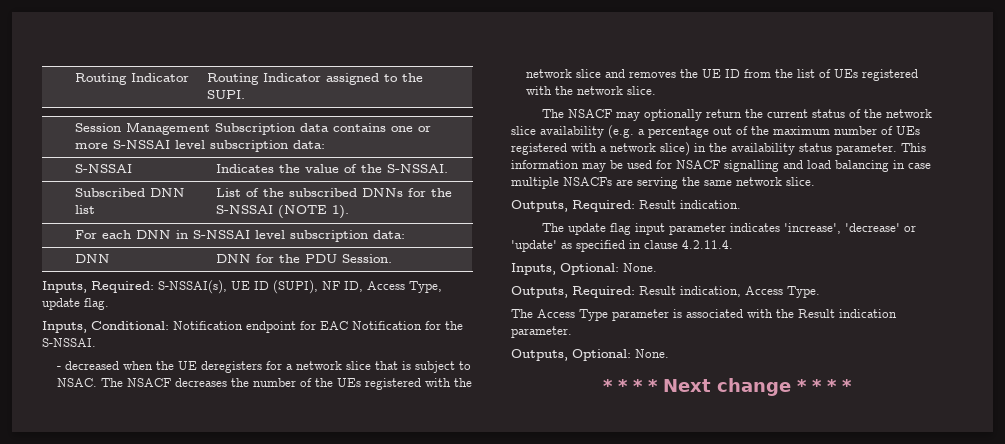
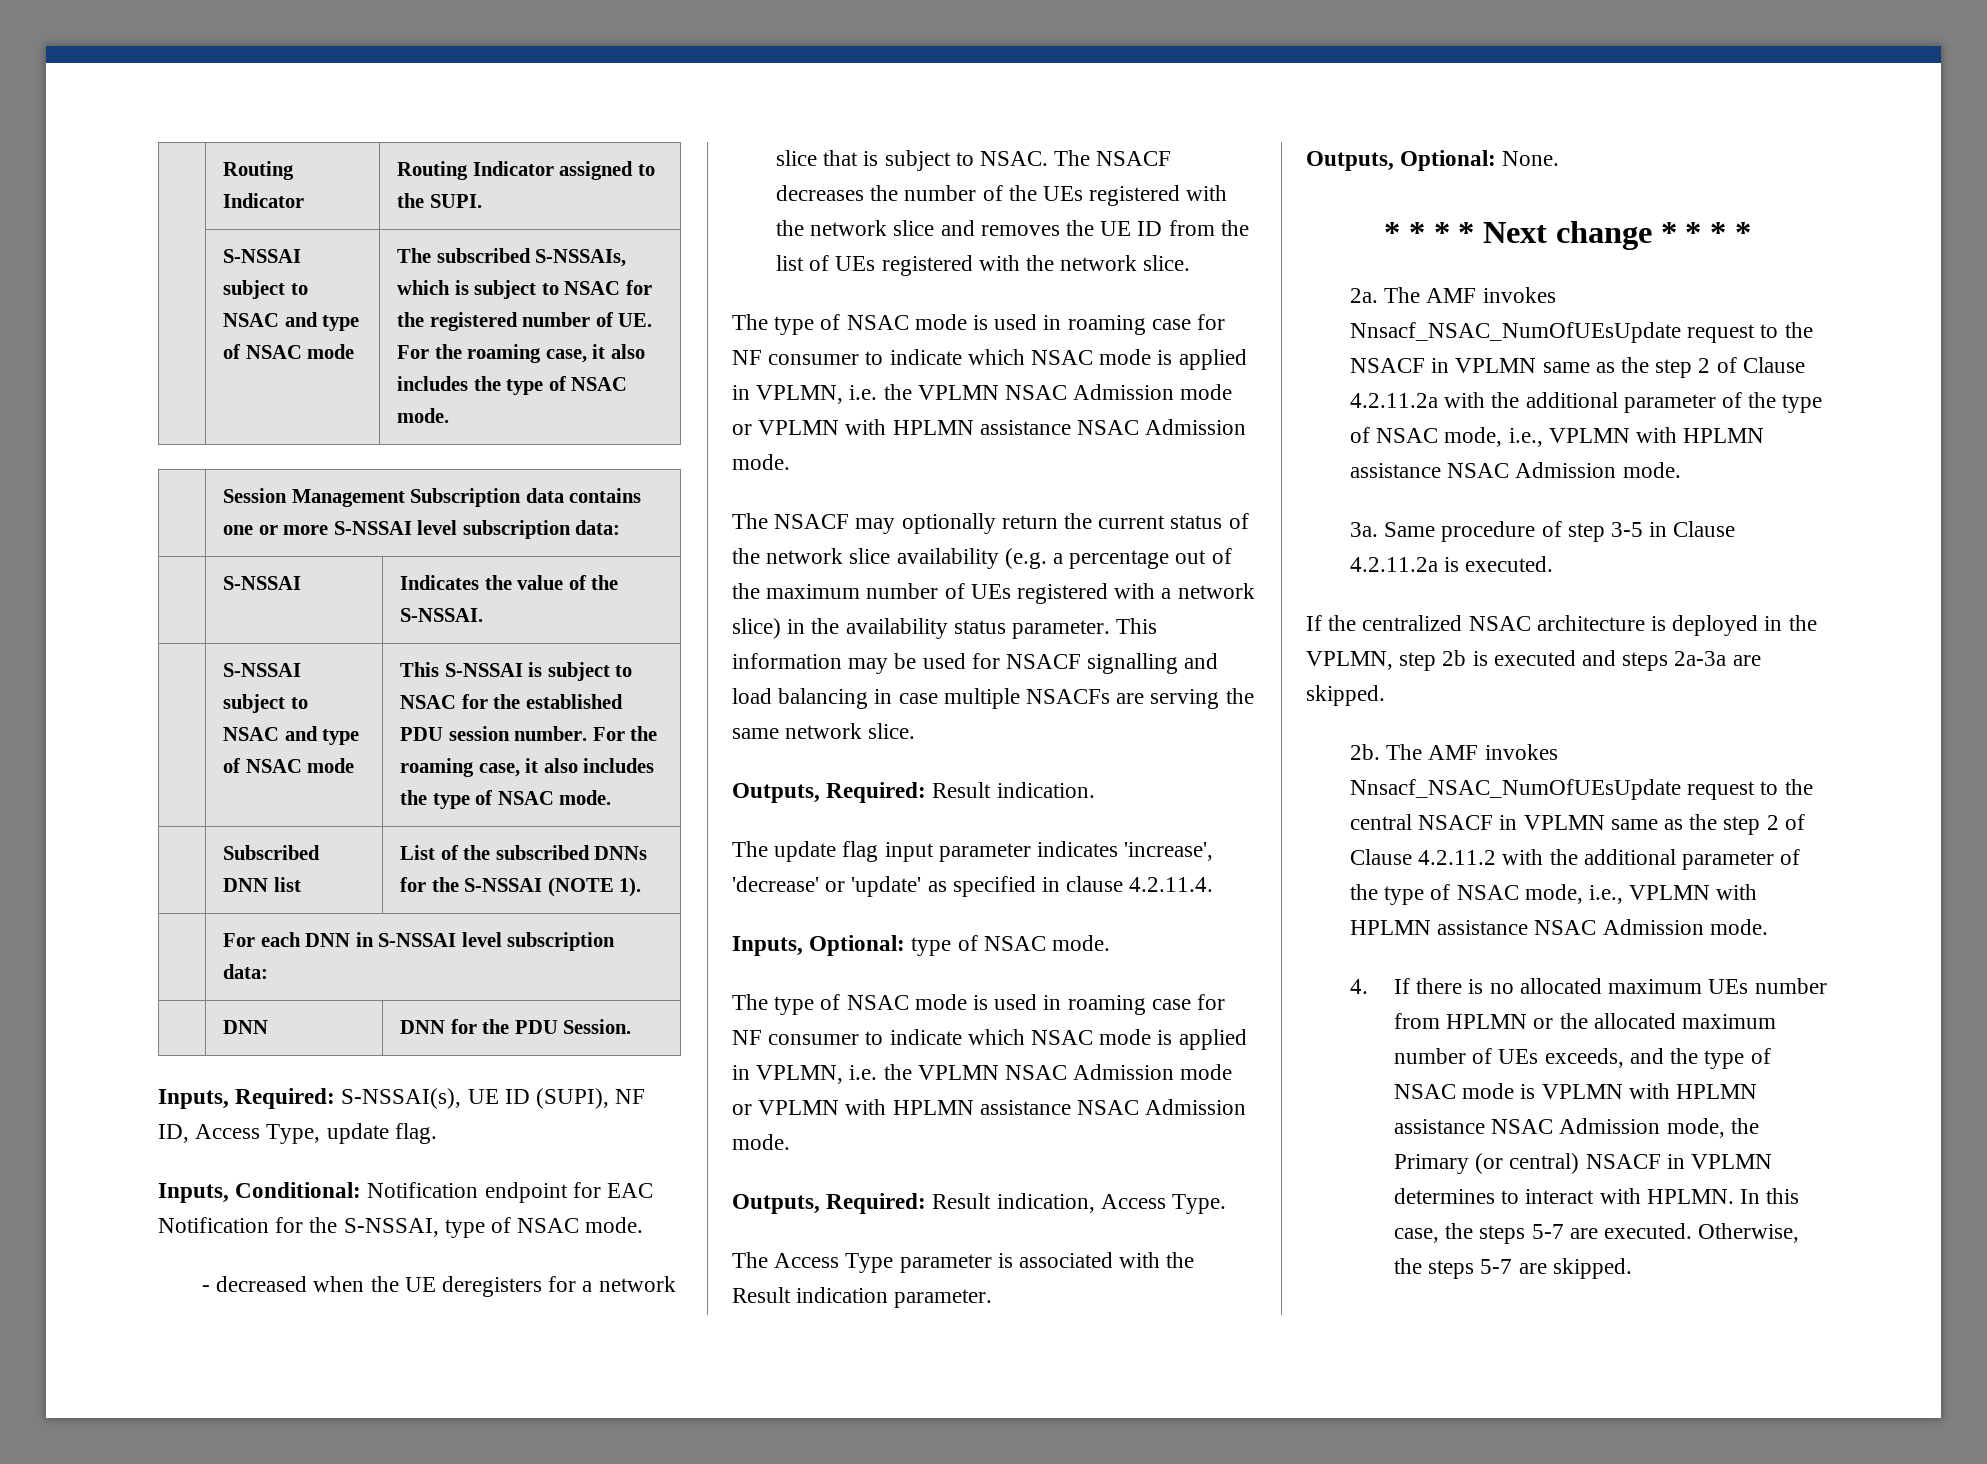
+ | S-NSSAI subject to NSAC and type of NSAC mode | The subscribed S-NSSAIs, which is subject to NSAC for the registered number of UE. For the roaming case, it also includes the type of NSAC mode.
+ | S-NSSAI subject to NSAC and type of NSAC mode | This S-NSSAI is subject to NSAC for the established PDU session number. For the roaming case, it also includes the type of NSAC mode.
- Inputs, Conditional: Notification endpoint for EAC Notification for the S-NSSAI.
+ Inputs, Conditional: Notification endpoint for EAC Notification for the S-NSSAI, type of NSAC mode.
  The NSACF decreases the number of the UEs registered with the network slice and removes the UE ID from the list of UEs registered with the network slice.
+ The type of NSAC mode is used in roaming case for NF consumer to indicate which NSAC mode is applied in VPLMN, i.e. the VPLMN NSAC Admission mode or VPLMN with HPLMN assistance NSAC Admission mode.
- Inputs, Optional: None.
+ Inputs, Optional: type of NSAC mode.
+ The type of NSAC mode is used in roaming case for NF consumer to indicate which NSAC mode is applied in VPLMN, i.e. the VPLMN NSAC Admission mode or VPLMN with HPLMN assistance NSAC Admission mode.
+ 2a. The AMF invokes Nnsacf_NSAC_NumOfUEsUpdate request to the NSACF in VPLMN same as the step 2 of Clause 4.2.11.2a with the additional parameter of the type of NSAC mode, i.e., VPLMN with HPLMN assistance NSAC Admission mode.
+ 3a. Same procedure of step 3-5 in Clause 4.2.11.2a is executed.
+ If the centralized NSAC architecture is deployed in the VPLMN, step 2b is executed and steps 2a-3a are skipped.
+ 2b. The AMF invokes Nnsacf_NSAC_NumOfUEsUpdate request to the central NSACF in VPLMN same as the step 2 of Clause 4.2.11.2 with the additional parameter of the type of NSAC mode, i.e., VPLMN with HPLMN assistance NSAC Admission mode.
+ 4. If there is no allocated maximum UEs number from HPLMN or the allocated maximum number of UEs exceeds, and the type of NSAC mode is VPLMN with HPLMN assistance NSAC Admission mode, the Primary (or central) NSACF in VPLMN determines to interact with HPLMN. In this case, the steps 5-7 are executed. Otherwise, the steps 5-7 are skipped.

